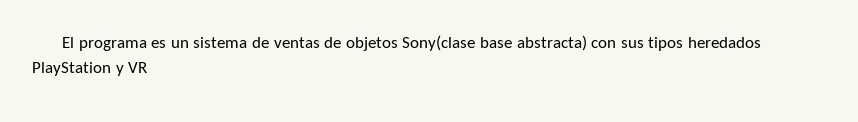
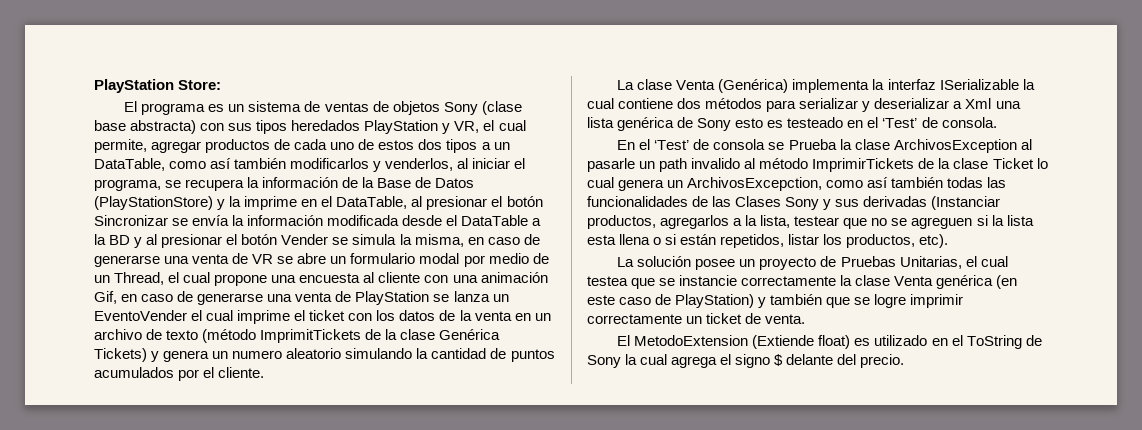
+ PlayStation Store:
- El programa es un sistema de ventas de objetos Sony(clase base abstracta) con sus tipos heredados PlayStation y VR
+ El programa es un sistema de ventas de objetos Sony (clase base abstracta) con sus tipos heredados PlayStation y VR, el cual permite, agregar productos de cada uno de estos dos tipos a un DataTable, como así también modificarlos y venderlos, al iniciar el programa, se recupera la información de la Base de Datos (PlayStationStore) y la imprime en el DataTable, al presionar el botón Sincronizar se envía la información modificada desde el DataTable a la BD y al presionar el botón Vender se simula la misma, en caso de generarse una venta de VR se abre un formulario modal por medio de un Thread, el cual propone una encuesta al cliente con una animación Gif, en caso de generarse una venta de PlayStation se lanza un EventoVender el cual imprime el ticket con los datos de la venta en un archivo de texto (método ImprimitTickets de la clase Genérica Tickets) y genera un numero aleatorio simulando la cantidad de puntos acumulados por el cliente.
+ La clase Venta (Genérica) implementa la interfaz ISerializable la cual contiene dos métodos para serializar y deserializar a Xml una lista genérica de Sony esto es testeado en el ‘Test’ de consola.
+ En el ‘Test’ de consola se Prueba la clase ArchivosException al pasarle un path invalido al método ImprimirTickets de la clase Ticket lo cual genera un ArchivosExcepction, como así también todas las funcionalidades de las Clases Sony y sus derivadas (Instanciar productos, agregarlos a la lista, testear que no se agreguen si la lista esta llena o si están repetidos, listar los productos, etc).
+ La solución posee un proyecto de Pruebas Unitarias, el cual testea que se instancie correctamente la clase Venta genérica (en este caso de PlayStation) y también que se logre imprimir correctamente un ticket de venta.
+ El MetodoExtension (Extiende float) es utilizado en el ToString de Sony la cual agrega el signo $ delante del precio.

